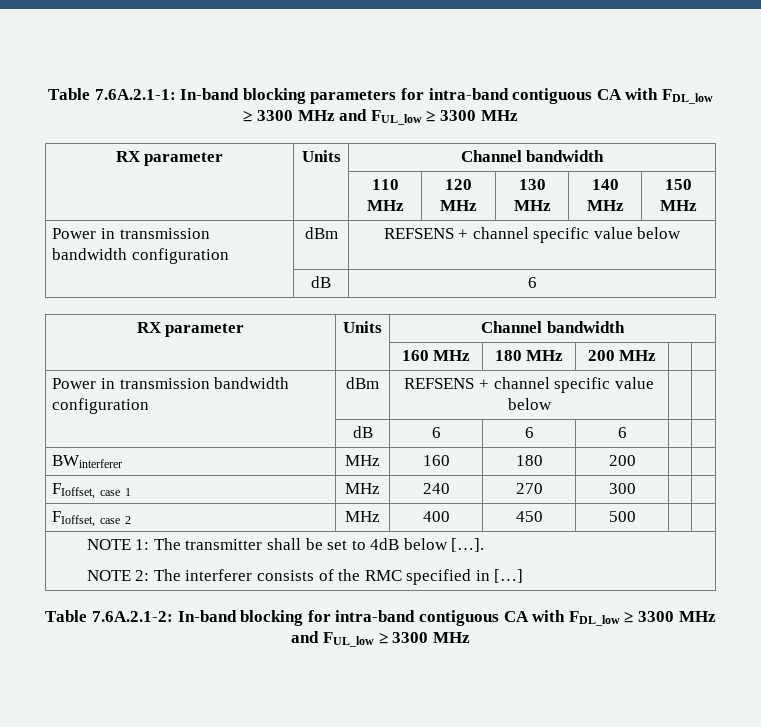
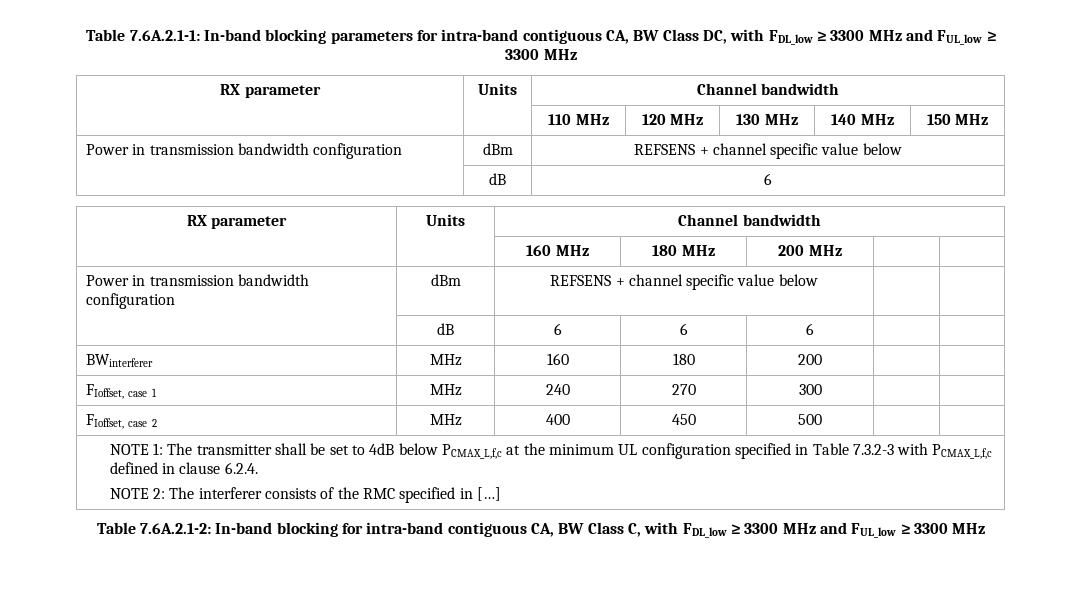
- Table 7.6A.2.1-1: In-band blocking parameters for intra-band contiguous CA with FDL_low ≥ 3300 MHz and FUL_low ≥ 3300 MHz
+ Table 7.6A.2.1-1: In-band blocking parameters for intra-band contiguous CA, BW Class DC, with FDL_low ≥ 3300 MHz and FUL_low ≥ 3300 MHz
- NOTE 1: The transmitter shall be set to 4dB below […].
+ NOTE 1: The transmitter shall be set to 4dB below PCMAX_L,f,c at the minimum UL configuration specified in Table 7.3.2-3 with PCMAX_L,f,c defined in clause 6.2.4.
- Table 7.6A.2.1-2: In-band blocking for intra-band contiguous CA with FDL_low ≥ 3300 MHz and FUL_low ≥ 3300 MHz
+ Table 7.6A.2.1-2: In-band blocking for intra-band contiguous CA, BW Class C, with FDL_low ≥ 3300 MHz and FUL_low ≥ 3300 MHz

